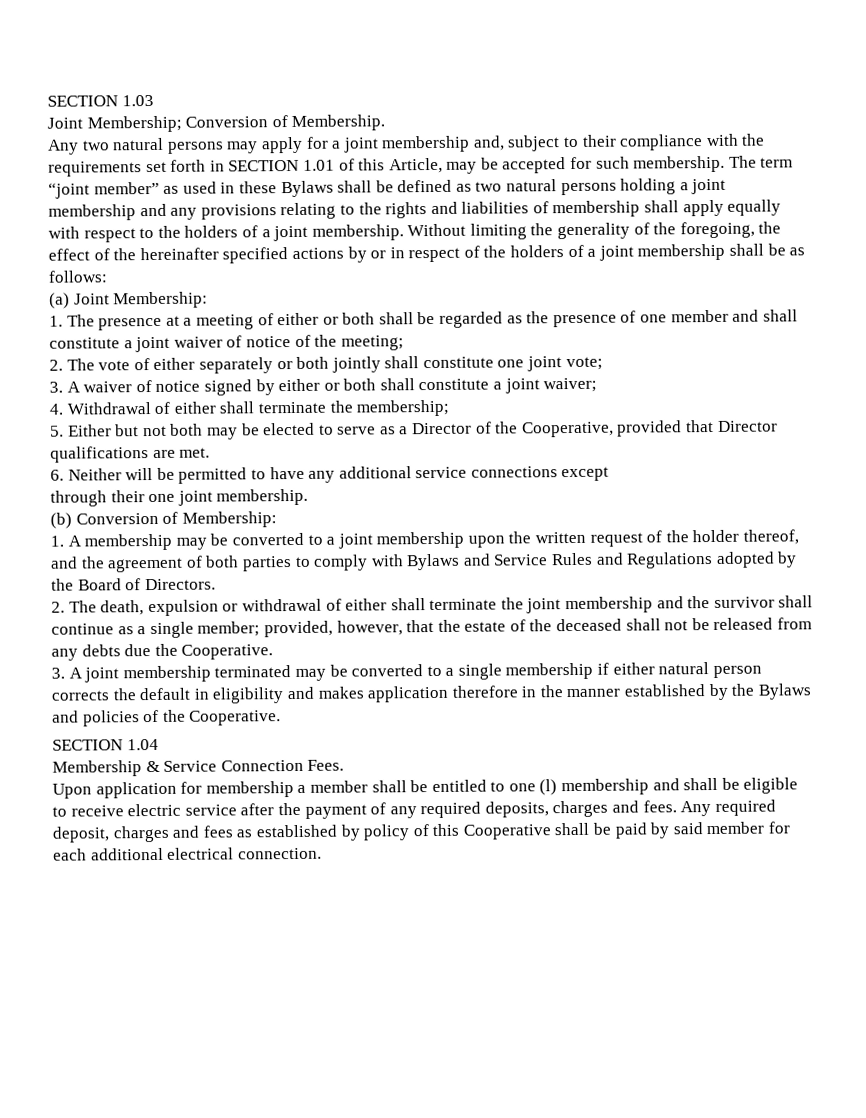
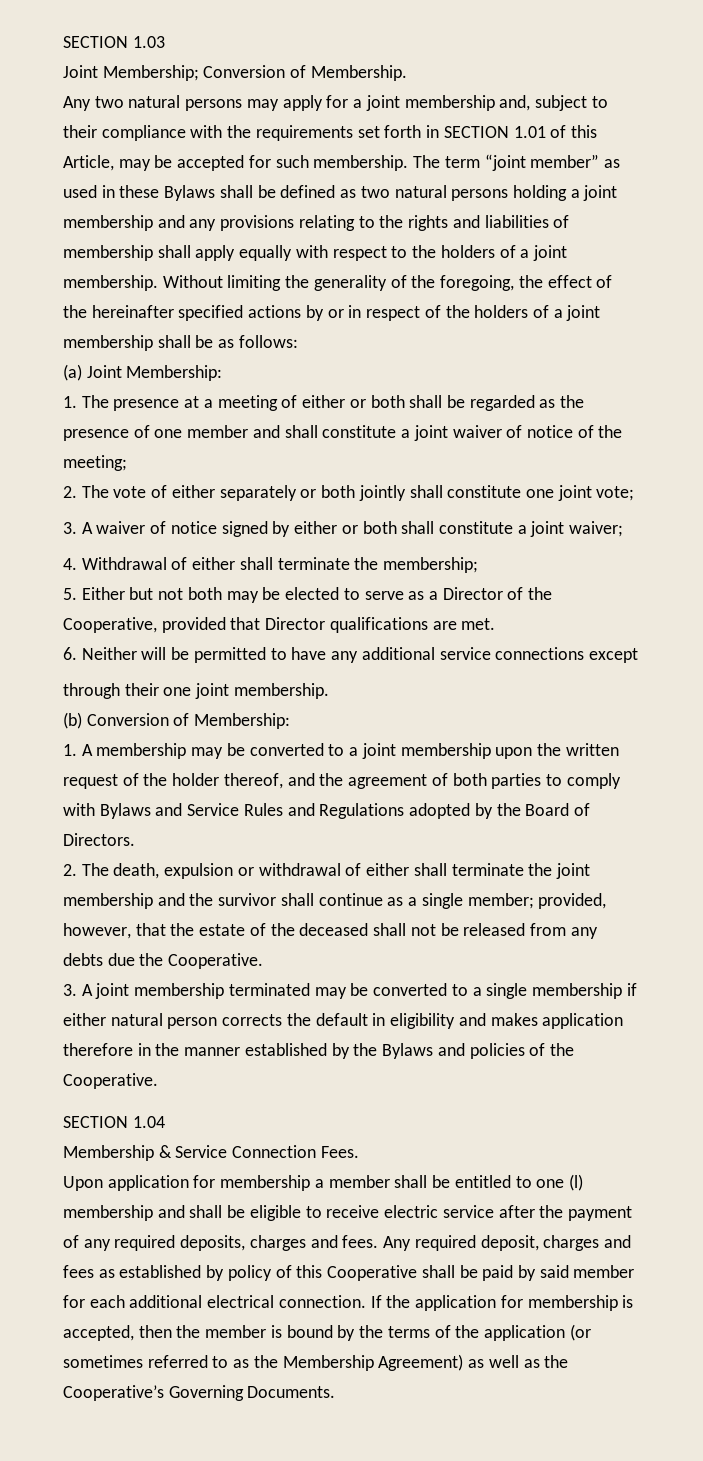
+ If the application for membership is accepted, then the member is bound by the terms of the application (or sometimes referred to as the Membership Agreement) as well as the Cooperative’s Governing Documents.

